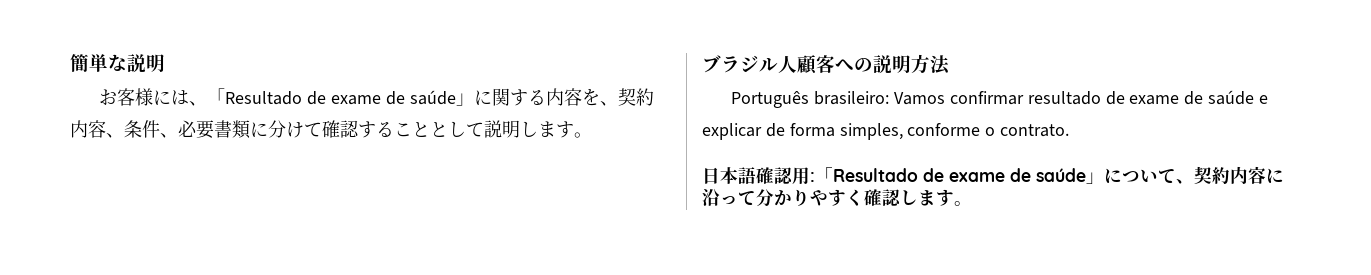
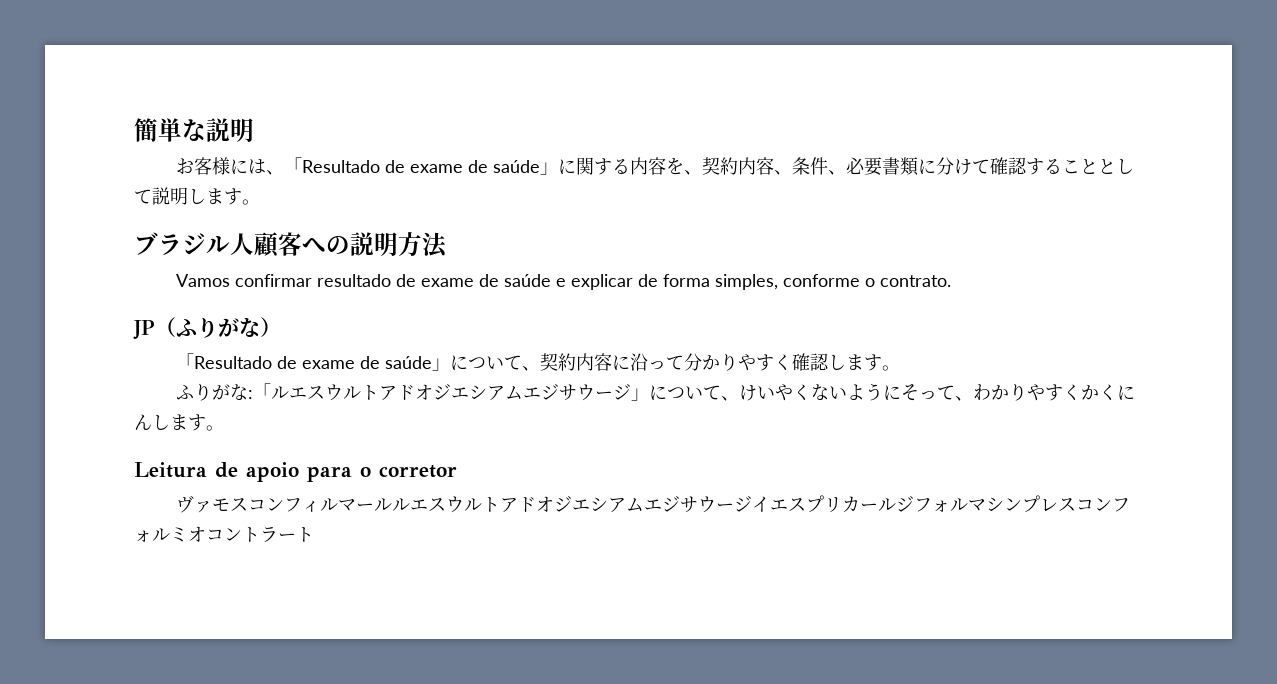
- Português brasileiro: Vamos confirmar resultado de exame de saúde e explicar de forma simples, conforme o contrato.
+ Vamos confirmar resultado de exame de saúde e explicar de forma simples, conforme o contrato.
- 日本語確認用:「Resultado de exame de saúde」について、契約内容に沿って分かりやすく確認します。
+ JP（ふりがな）
+ 「Resultado de exame de saúde」について、契約内容に沿って分かりやすく確認します。
+ ふりがな:「ルエスウルトアドオジエシアムエジサウージ」について、けいやくないようにそって、わかりやすくかくにんします。
+ Leitura de apoio para o corretor
+ ヴァモスコンフィルマールルエスウルトアドオジエシアムエジサウージイエスプリカールジフォルマシンプレスコンフォルミオコントラート

